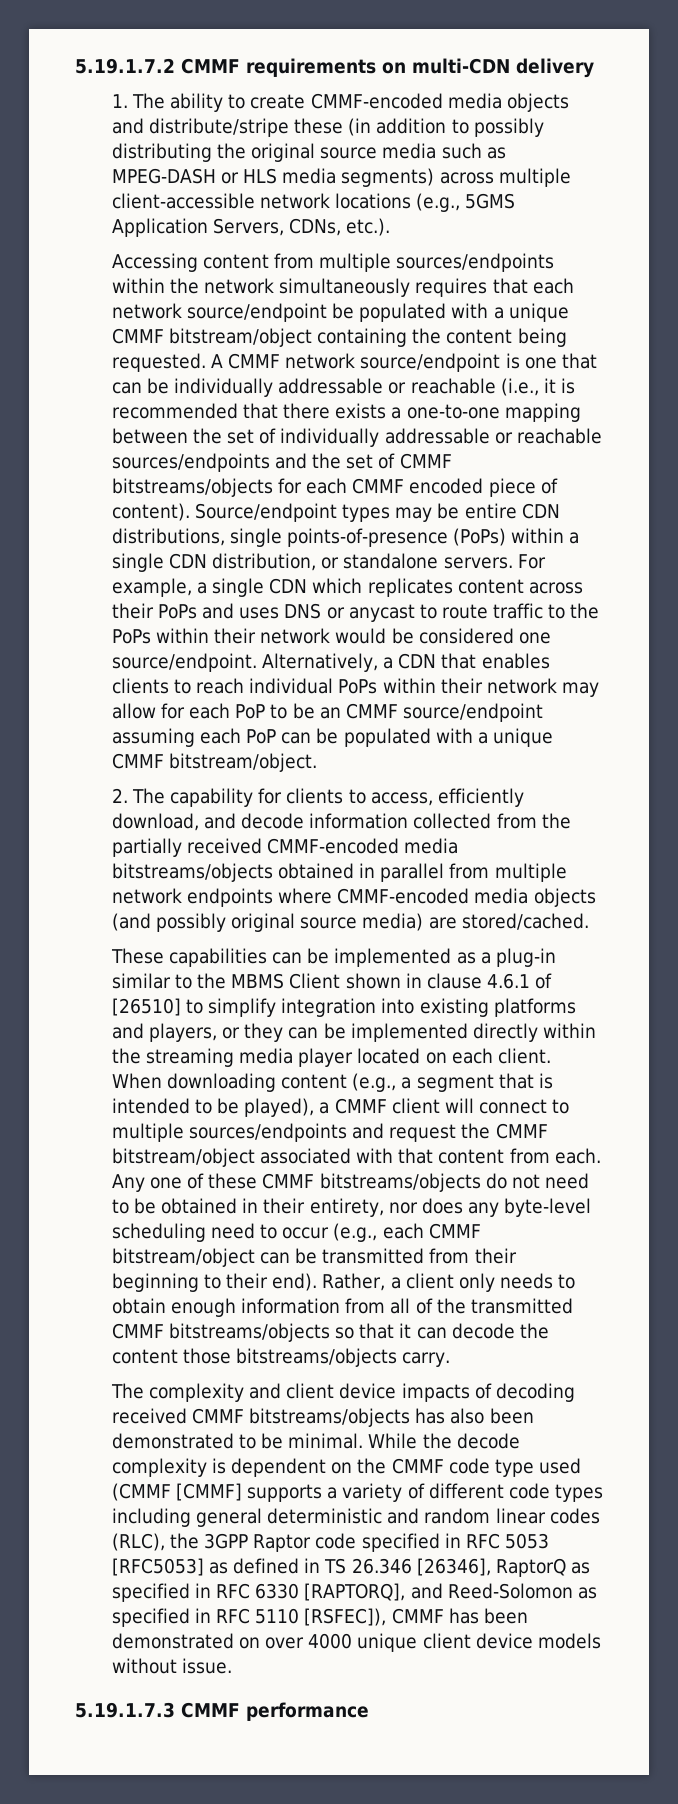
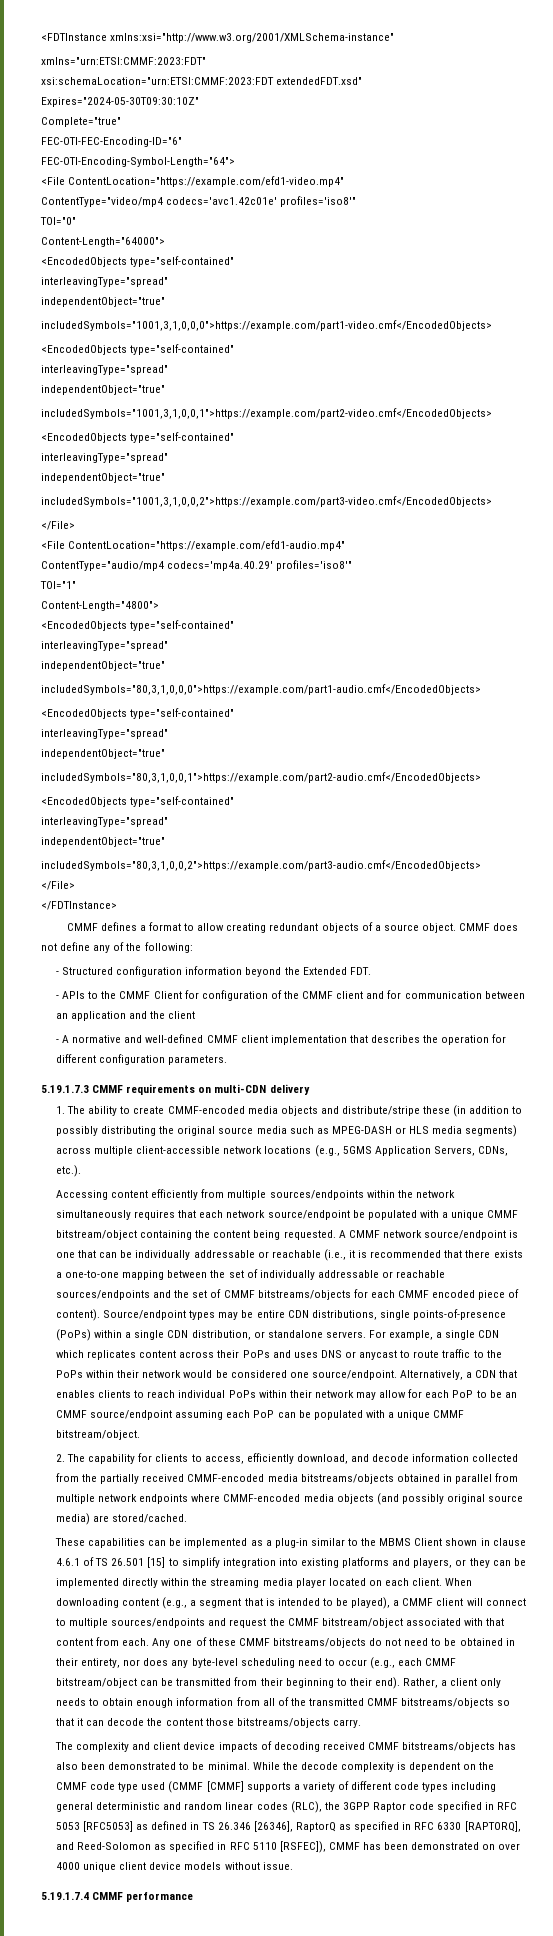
- 5.19.1.7.2 CMMF requirements on multi-CDN delivery
+ <FDTInstance xmlns:xsi="http://www.w3.org/2001/XMLSchema-instance"
+ xmlns="urn:ETSI:CMMF:2023:FDT"
+ xsi:schemaLocation="urn:ETSI:CMMF:2023:FDT extendedFDT.xsd"
+ Expires="2024-05-30T09:30:10Z"
+ Complete="true"
+ FEC-OTI-FEC-Encoding-ID="6"
+ FEC-OTI-Encoding-Symbol-Length="64">
+ <File ContentLocation="https://example.com/efd1-video.mp4"
+ ContentType="video/mp4 codecs='avc1.42c01e' profiles='iso8'"
+ TOI="0"
+ Content-Length="64000">
+ <EncodedObjects type="self-contained"
+ interleavingType="spread"
+ independentObject="true"
+ includedSymbols="1001,3,1,0,0,0">https://example.com/part1-video.cmf</EncodedObjects>
+ <EncodedObjects type="self-contained"
+ interleavingType="spread"
+ independentObject="true"
+ includedSymbols="1001,3,1,0,0,1">https://example.com/part2-video.cmf</EncodedObjects>
+ <EncodedObjects type="self-contained"
+ interleavingType="spread"
+ independentObject="true"
+ includedSymbols="1001,3,1,0,0,2">https://example.com/part3-video.cmf</EncodedObjects>
+ </File>
+ <File ContentLocation="https://example.com/efd1-audio.mp4"
+ ContentType="audio/mp4 codecs='mp4a.40.29' profiles='iso8'"
+ TOI="1"
+ Content-Length="4800">
+ <EncodedObjects type="self-contained"
+ interleavingType="spread"
+ independentObject="true"
+ includedSymbols="80,3,1,0,0,0">https://example.com/part1-audio.cmf</EncodedObjects>
+ <EncodedObjects type="self-contained"
+ interleavingType="spread"
+ independentObject="true"
+ includedSymbols="80,3,1,0,0,1">https://example.com/part2-audio.cmf</EncodedObjects>
+ <EncodedObjects type="self-contained"
+ interleavingType="spread"
+ independentObject="true"
+ includedSymbols="80,3,1,0,0,2">https://example.com/part3-audio.cmf</EncodedObjects>
+ </File>
+ </FDTInstance>
+ CMMF defines a format to allow creating redundant objects of a source object. CMMF does not define any of the following:
+ - Structured configuration information beyond the Extended FDT.
+ - APIs to the CMMF Client for configuration of the CMMF client and for communication between an application and the client
+ - A normative and well-defined CMMF client implementation that describes the operation for different configuration parameters.
+ 5.19.1.7.3 CMMF requirements on multi-CDN delivery
- Accessing content from multiple sources/endpoints within the network simultaneously requires that each network source/endpoint be populated with a unique CMMF bitstream/object containing the content being requested.
+ Accessing content efficiently from multiple sources/endpoints within the network simultaneously requires that each network source/endpoint be populated with a unique CMMF bitstream/object containing the content being requested.
- These capabilities can be implemented as a plug-in similar to the MBMS Client shown in clause 4.6.1 of [26510] to simplify integration into existing platforms and players, or they can be implemented directly within the streaming media player located on each client.
+ These capabilities can be implemented as a plug-in similar to the MBMS Client shown in clause 4.6.1 of TS 26.501 [15] to simplify integration into existing platforms and players, or they can be implemented directly within the streaming media player located on each client.
- 5.19.1.7.3 CMMF performance
+ 5.19.1.7.4 CMMF performance

